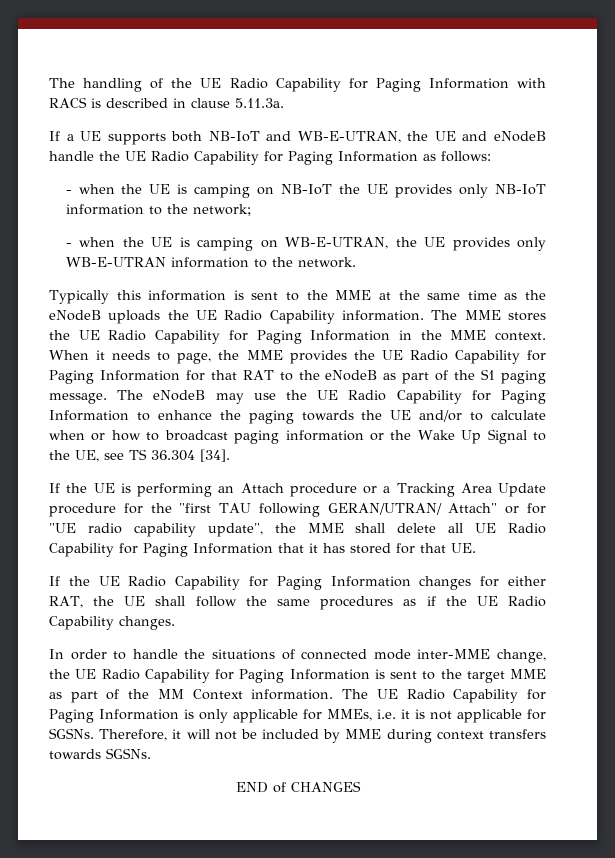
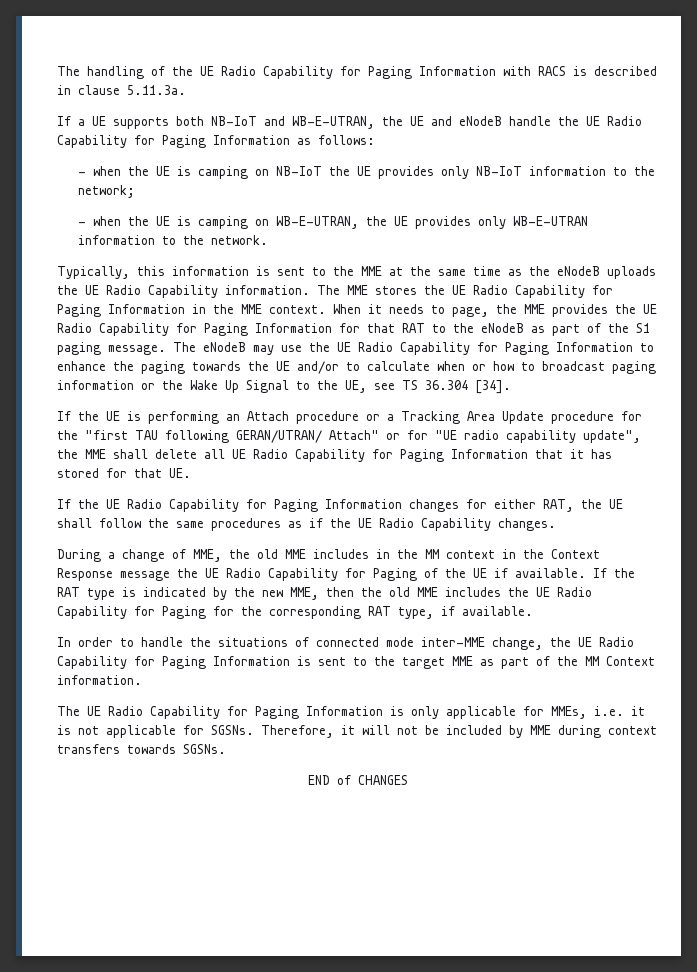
- Typically this information is sent to the MME at the same time as the eNodeB uploads the UE Radio Capability information.
+ Typically, this information is sent to the MME at the same time as the eNodeB uploads the UE Radio Capability information.
+ During a change of MME, the old MME includes in the MM context in the Context Response message the UE Radio Capability for Paging of the UE if available. If the RAT type is indicated by the new MME, then the old MME includes the UE Radio Capability for Paging for the corresponding RAT type, if available.
- In order to handle the situations of connected mode inter-MME change, the UE Radio Capability for Paging Information is sent to the target MME as part of the MM Context information. The UE Radio Capability for Paging Information is only applicable for MMEs, i.e. it is not applicable for SGSNs.
+ In order to handle the situations of connected mode inter-MME change, the UE Radio Capability for Paging Information is sent to the target MME as part of the MM Context information.
+ The UE Radio Capability for Paging Information is only applicable for MMEs, i.e. it is not applicable for SGSNs.

